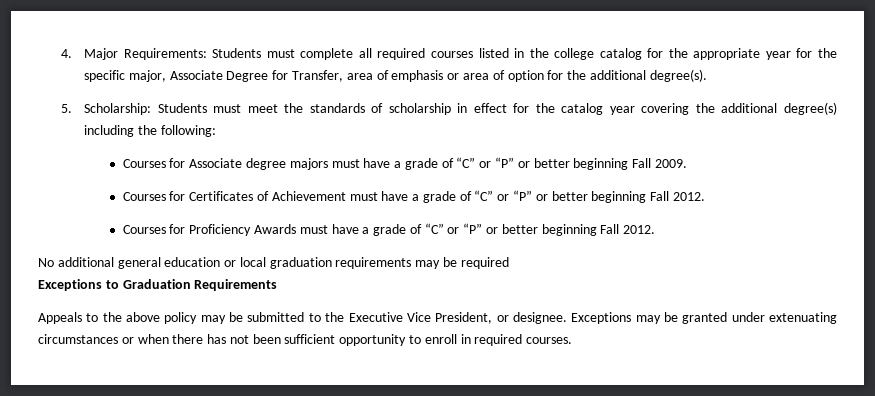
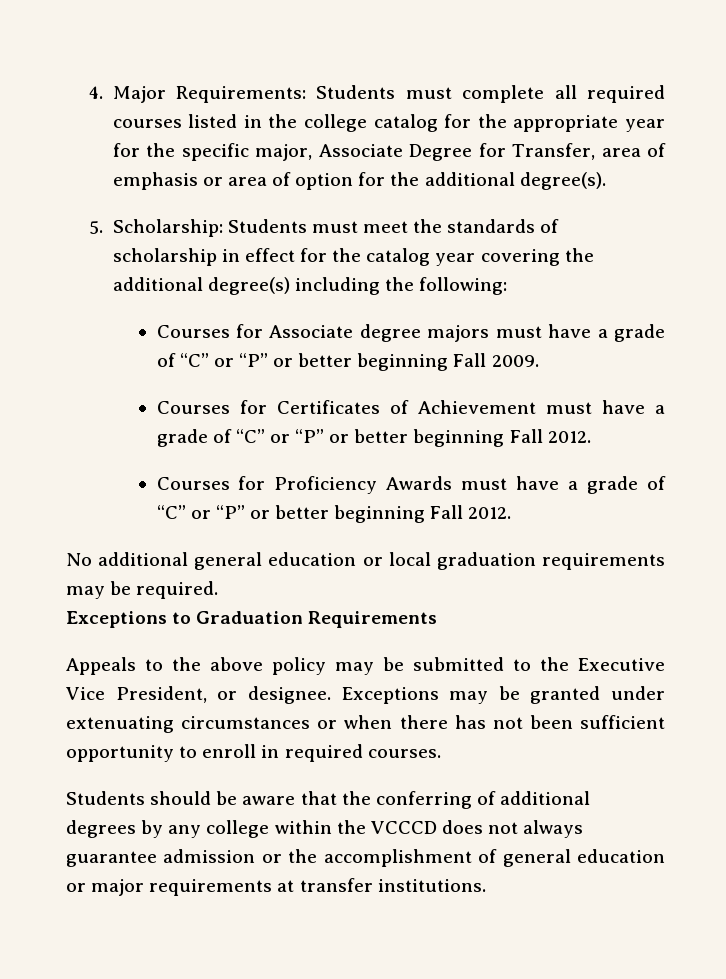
- No additional general education or local graduation requirements may be required
+ No additional general education or local graduation requirements may be required.
+ Students should be aware that the conferring of additional degrees by any college within the VCCCD does not always guarantee admission or the accomplishment of general education or major requirements at transfer institutions.

